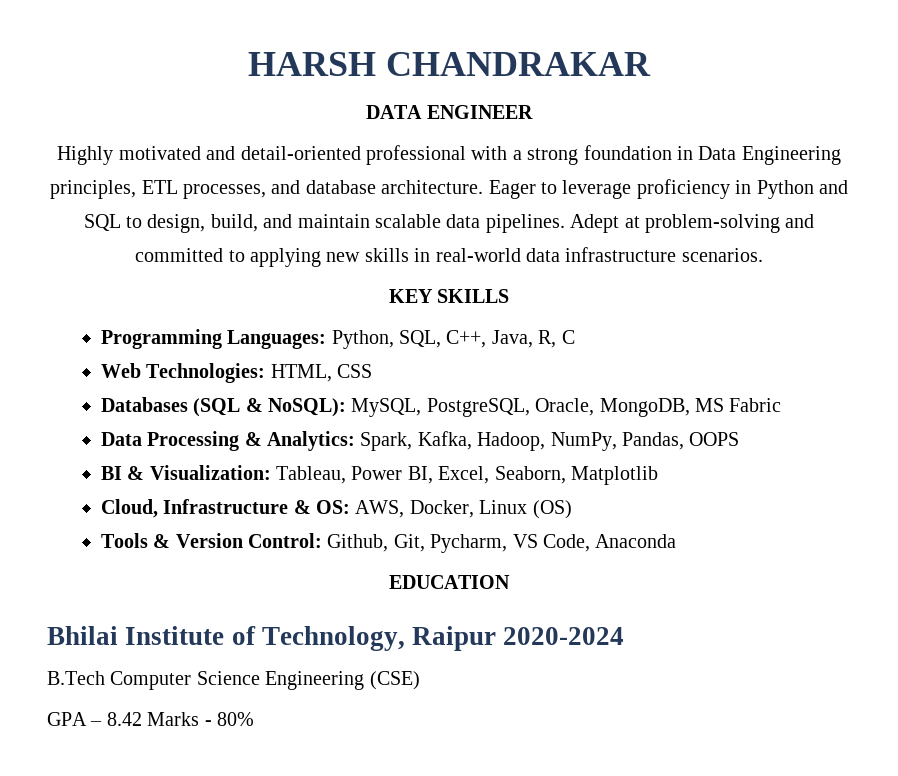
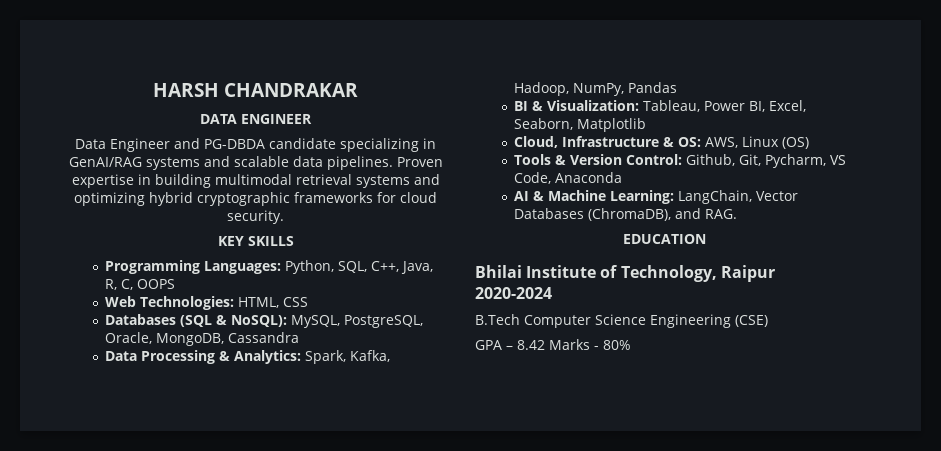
- Highly motivated and detail-oriented professional with a strong foundation in Data Engineering principles, ETL processes, and database architecture. Eager to leverage proficiency in Python and SQL to design, build, and maintain scalable data pipelines. Adept at problem-solving and committed to applying new skills in real-world data infrastructure scenarios.
+ Data Engineer and PG-DBDA candidate specializing in GenAI/RAG systems and scalable data pipelines. Proven expertise in building multimodal retrieval systems and optimizing hybrid cryptographic frameworks for cloud security.
- Programming Languages: Python, SQL, C++, Java, R, C
+ Programming Languages: Python, SQL, C++, Java, R, C, OOPS
- Databases (SQL & NoSQL): MySQL, PostgreSQL, Oracle, MongoDB, MS Fabric
+ Databases (SQL & NoSQL): MySQL, PostgreSQL, Oracle, MongoDB, Cassandra
- Data Processing & Analytics: Spark, Kafka, Hadoop, NumPy, Pandas, OOPS
+ Data Processing & Analytics: Spark, Kafka, Hadoop, NumPy, Pandas
- Cloud, Infrastructure & OS: AWS, Docker, Linux (OS)
+ Cloud, Infrastructure & OS: AWS, Linux (OS)
+ AI & Machine Learning: LangChain, Vector Databases (ChromaDB), and RAG.

